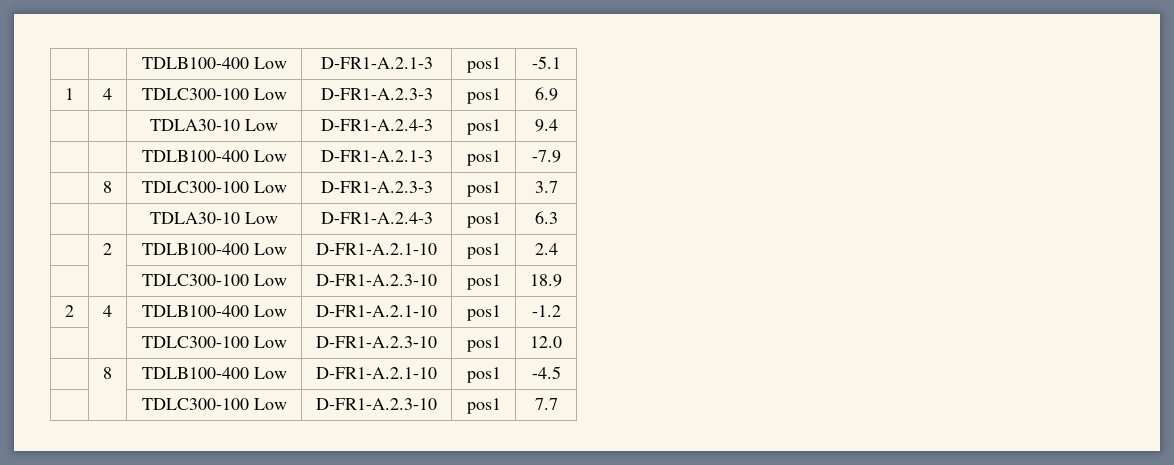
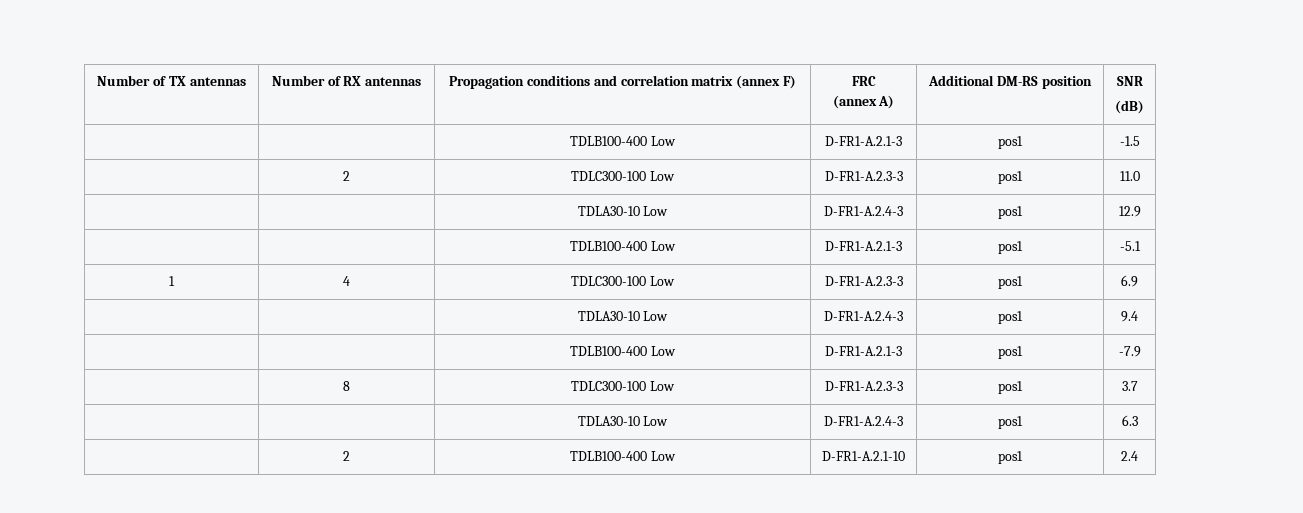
+ Number of TX antennas | Number of RX antennas | Propagation conditions and correlation matrix (annex F) | FRC
+ (annex A) | Additional DM-RS position | SNR
+ (dB)
+ | | TDLB100-400 Low | D-FR1-A.2.1-3 | pos1 | -1.5
+ | 2 | TDLC300-100 Low | D-FR1-A.2.3-3 | pos1 | 11.0
+ | | TDLA30-10 Low | D-FR1-A.2.4-3 | pos1 | 12.9
- | | TDLC300-100 Low | D-FR1-A.2.3-10 | pos1 | 18.9
- 2 | 4 | TDLB100-400 Low | D-FR1-A.2.1-10 | pos1 | -1.2
- | | TDLC300-100 Low | D-FR1-A.2.3-10 | pos1 | 12.0
- | 8 | TDLB100-400 Low | D-FR1-A.2.1-10 | pos1 | -4.5
- | | TDLC300-100 Low | D-FR1-A.2.3-10 | pos1 | 7.7

